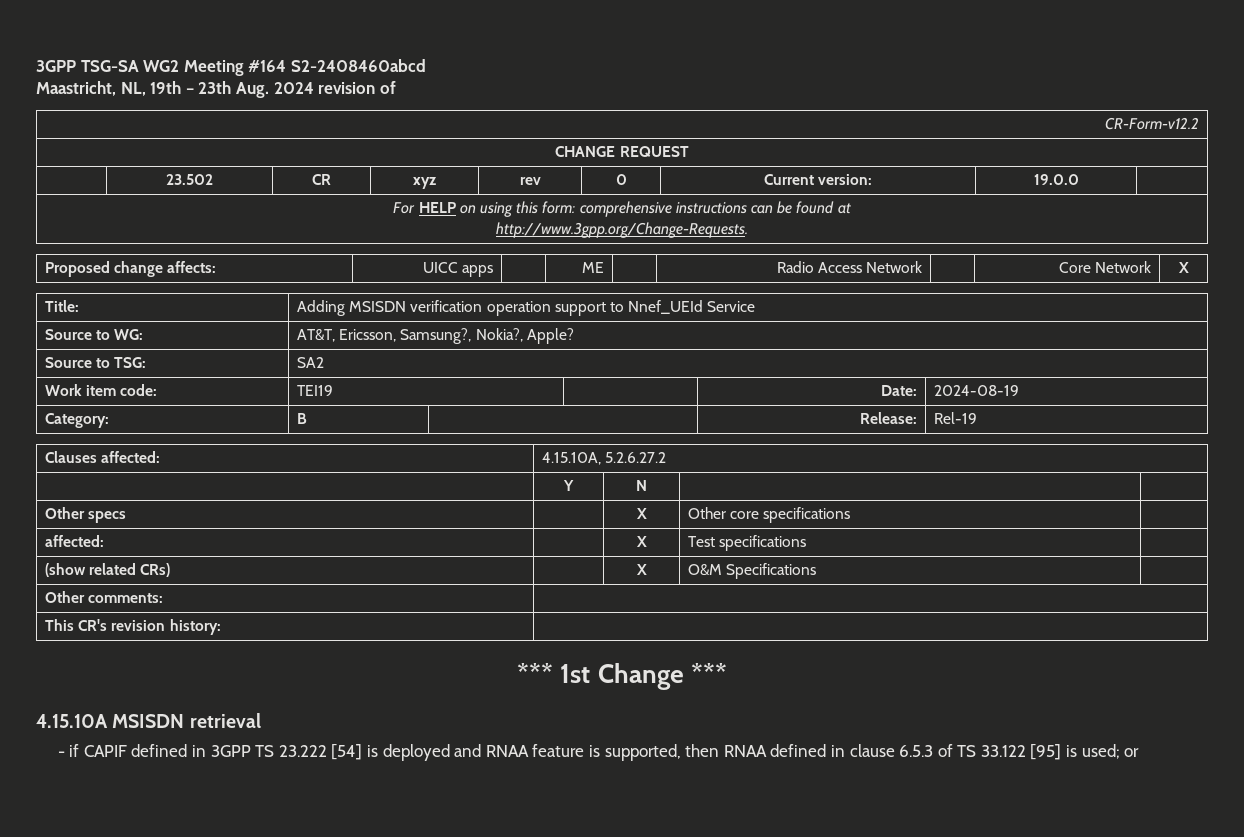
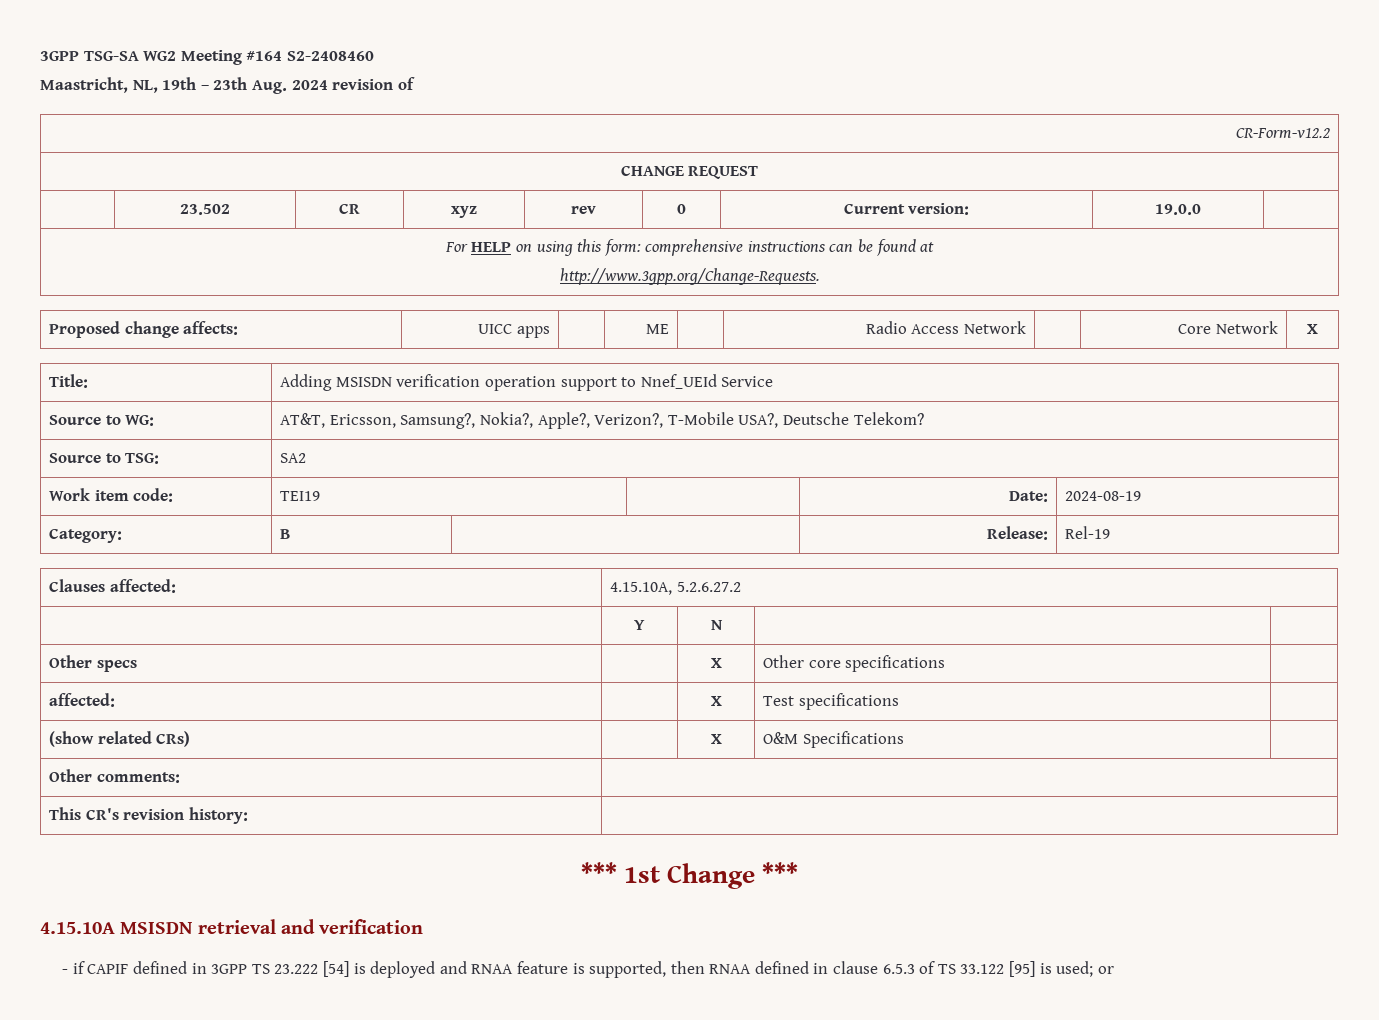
- 3GPP TSG-SA WG2 Meeting #164 S2-2408460abcd
+ 3GPP TSG-SA WG2 Meeting #164 S2-2408460
- Source to WG: | AT&T, Ericsson, Samsung?, Nokia?, Apple?
+ Source to WG: | AT&T, Ericsson, Samsung?, Nokia?, Apple?, Verizon?, T-Mobile USA?, Deutsche Telekom?
- 4.15.10A MSISDN retrieval
+ 4.15.10A MSISDN retrieval and verification

